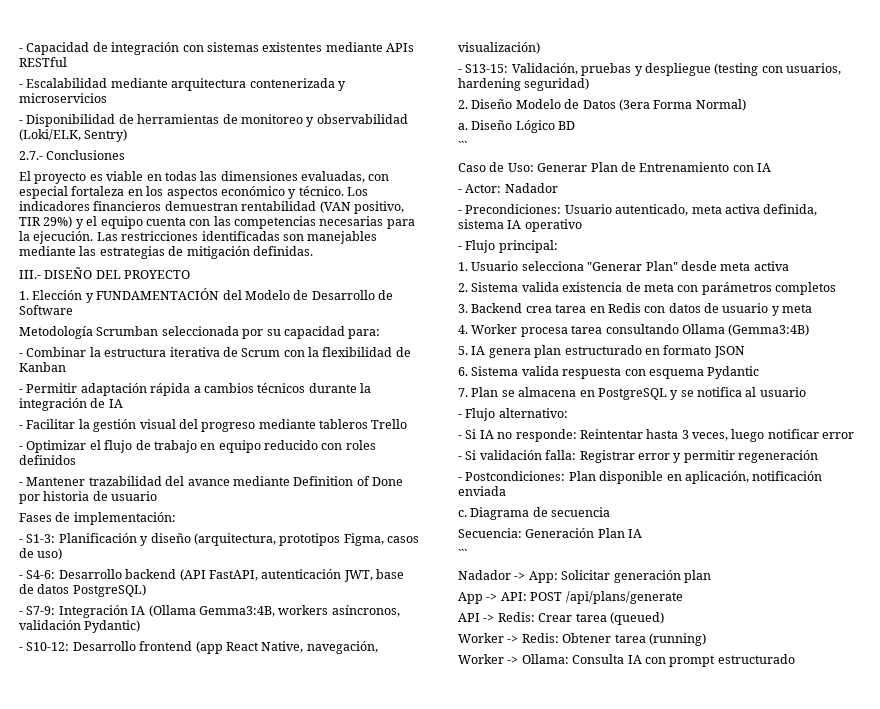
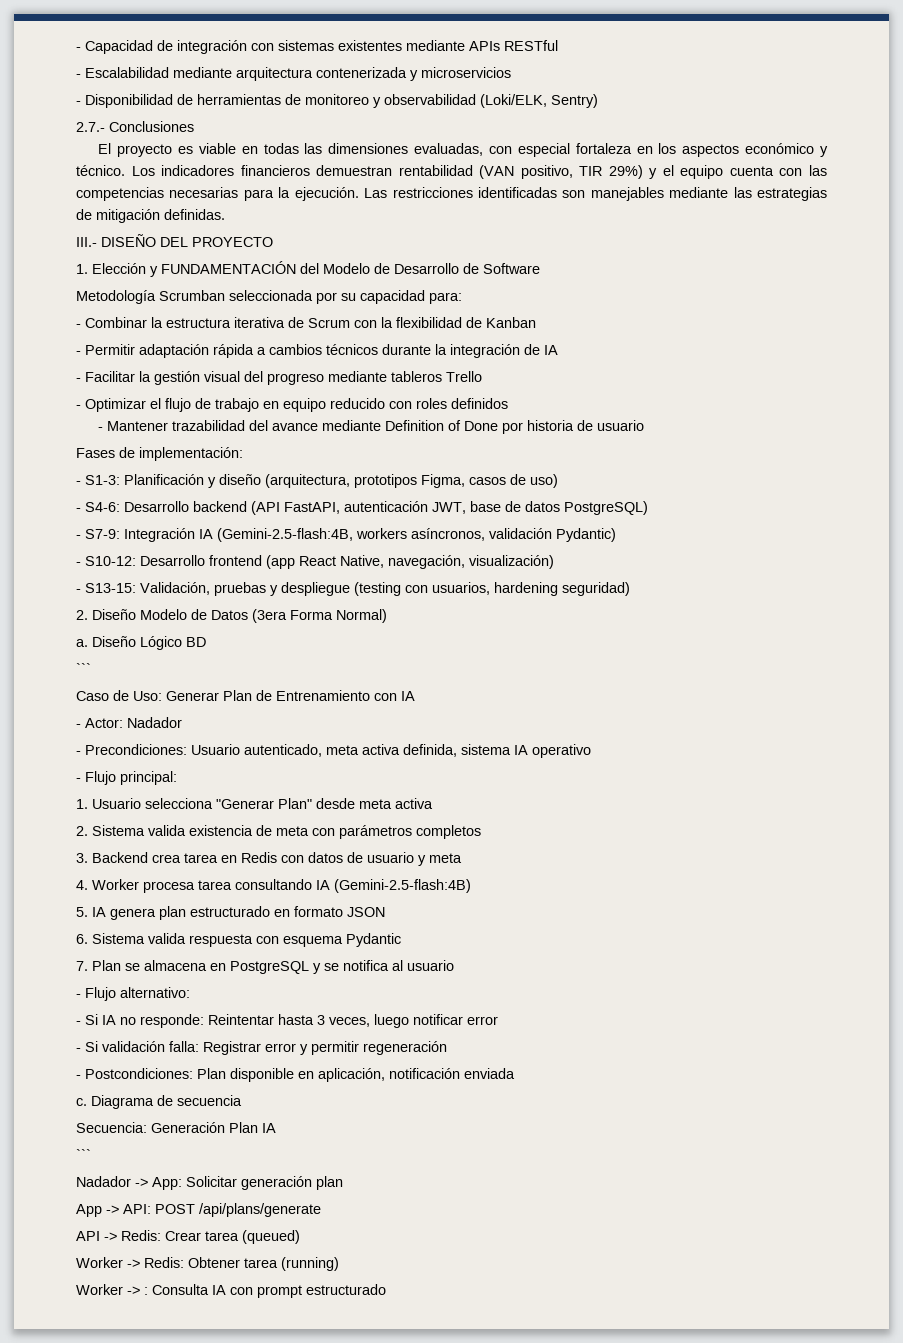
- - S7-9: Integración IA (Ollama Gemma3:4B, workers asíncronos, validación Pydantic)
+ - S7-9: Integración IA (Gemini-2.5-flash:4B, workers asíncronos, validación Pydantic)
- 4. Worker procesa tarea consultando Ollama (Gemma3:4B)
+ 4. Worker procesa tarea consultando IA (Gemini-2.5-flash:4B)
- Worker -> Ollama: Consulta IA con prompt estructurado
+ Worker -> : Consulta IA con prompt estructurado

